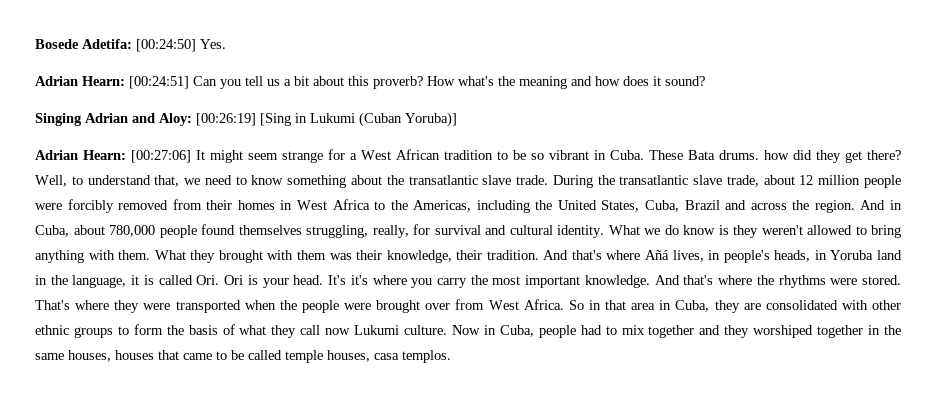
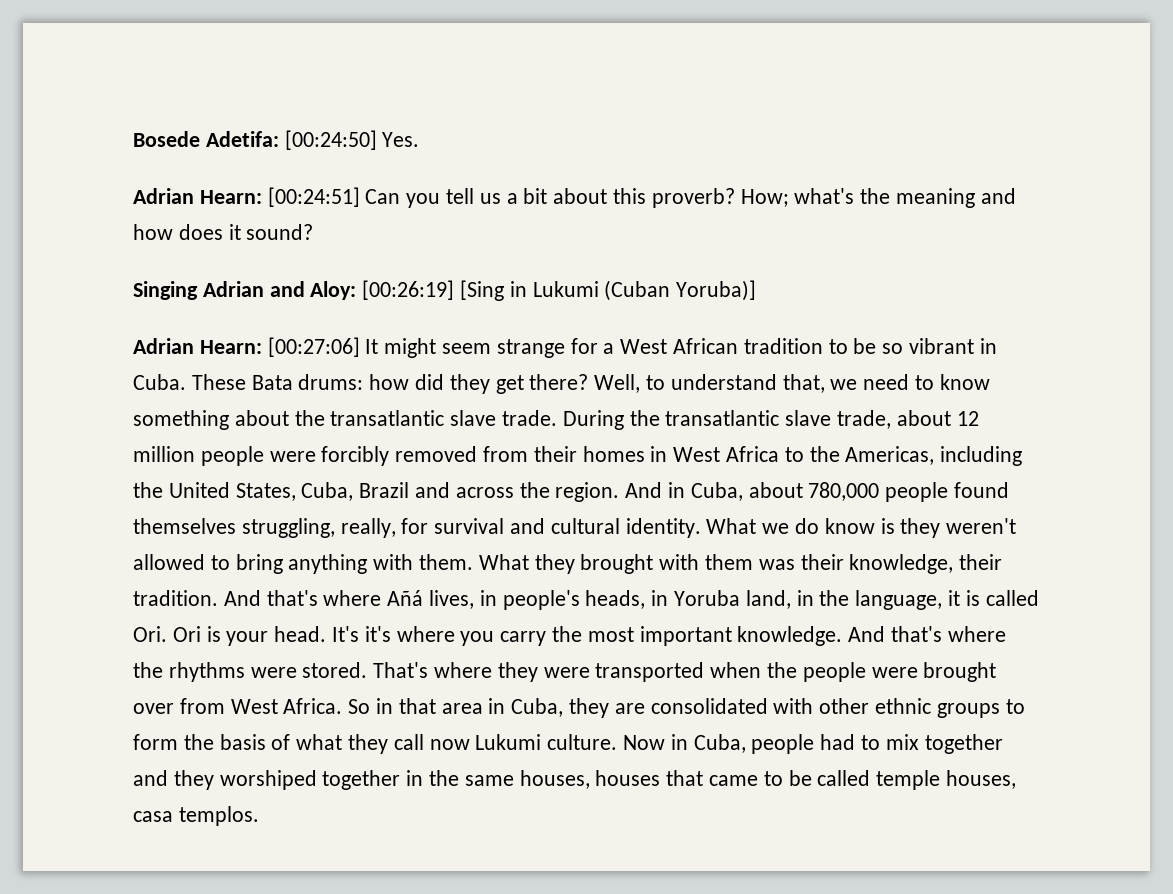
- How what's the meaning and how does it sound?
+ How; what's the meaning and how does it sound?
- These Bata drums. how did they get there?
+ These Bata drums: how did they get there?
- And that's where Añá lives, in people's heads, in Yoruba land in the language, it is called Ori. Ori is your head.
+ And that's where Añá lives, in people's heads, in Yoruba land, in the language, it is called Ori. Ori is your head.

